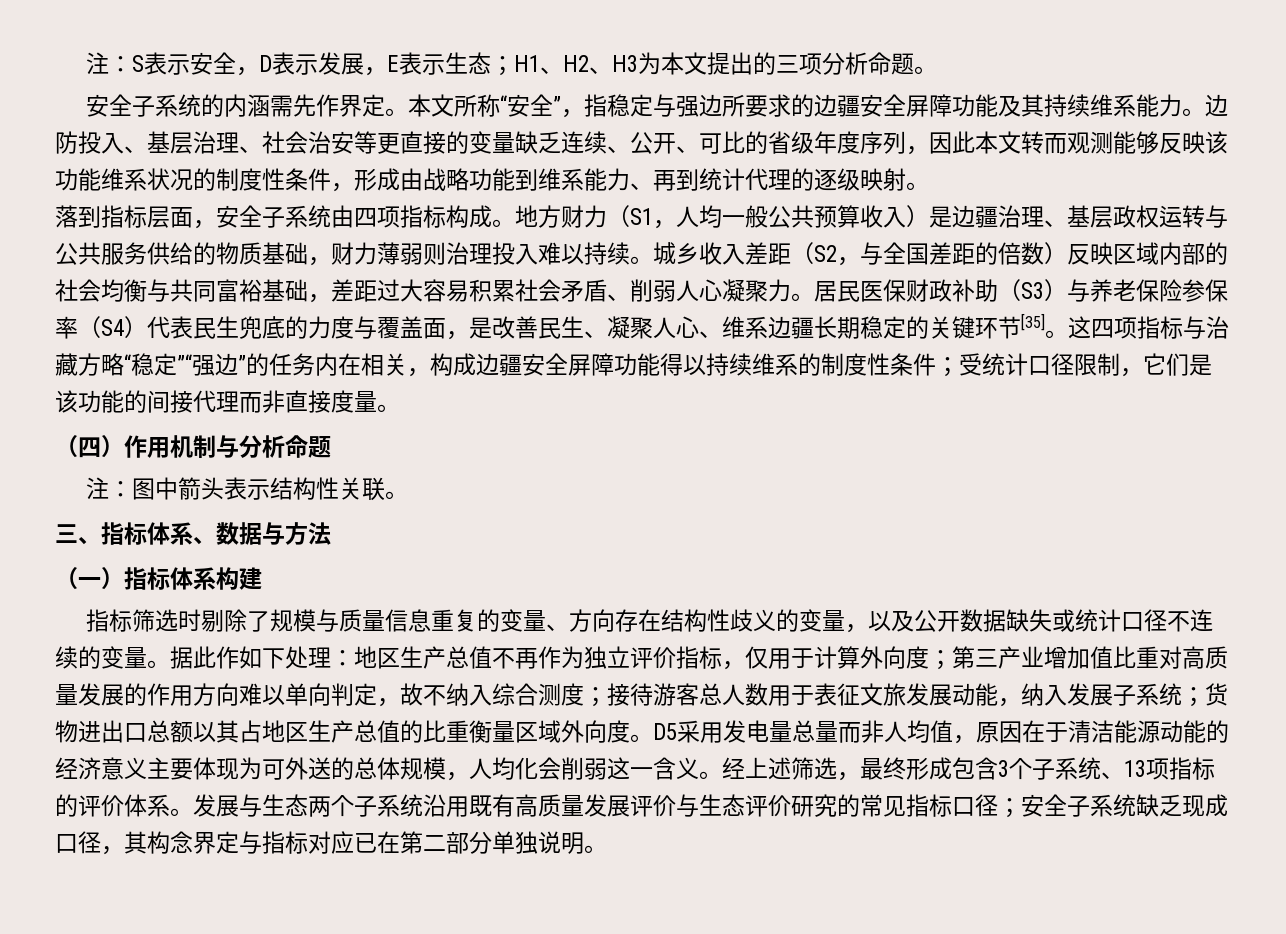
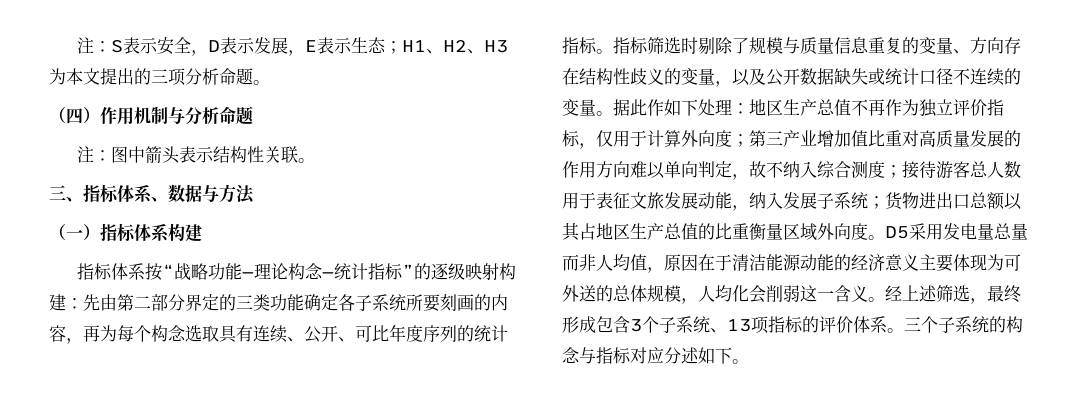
- 安全子系统的内涵需先作界定。本文所称“安全”，指稳定与强边所要求的边疆安全屏障功能及其持续维系能力。边防投入、基层治理、社会治安等更直接的变量缺乏连续、公开、可比的省级年度序列，因此本文转而观测能够反映该功能维系状况的制度性条件，形成由战略功能到维系能力、再到统计代理的逐级映射。
- 落到指标层面，安全子系统由四项指标构成。地方财力（S1，人均一般公共预算收入）是边疆治理、基层政权运转与公共服务供给的物质基础，财力薄弱则治理投入难以持续。城乡收入差距（S2，与全国差距的倍数）反映区域内部的社会均衡与共同富裕基础，差距过大容易积累社会矛盾、削弱人心凝聚力。居民医保财政补助（S3）与养老保险参保率（S4）代表民生兜底的力度与覆盖面，是改善民生、凝聚人心、维系边疆长期稳定的关键环节[35]。这四项指标与治藏方略“稳定”“强边”的任务内在相关，构成边疆安全屏障功能得以持续维系的制度性条件；受统计口径限制，它们是该功能的间接代理而非直接度量。
- 指标筛选时剔除了规模与质量信息重复的变量、方向存在结构性歧义的变量，以及公开数据缺失或统计口径不连续的变量。
+ 指标体系按“战略功能—理论构念—统计指标”的逐级映射构建：先由第二部分界定的三类功能确定各子系统所要刻画的内容，再为每个构念选取具有连续、公开、可比年度序列的统计指标。指标筛选时剔除了规模与质量信息重复的变量、方向存在结构性歧义的变量，以及公开数据缺失或统计口径不连续的变量。
- 发展与生态两个子系统沿用既有高质量发展评价与生态评价研究的常见指标口径；安全子系统缺乏现成口径，其构念界定与指标对应已在第二部分单独说明。
+ 三个子系统的构念与指标对应分述如下。

